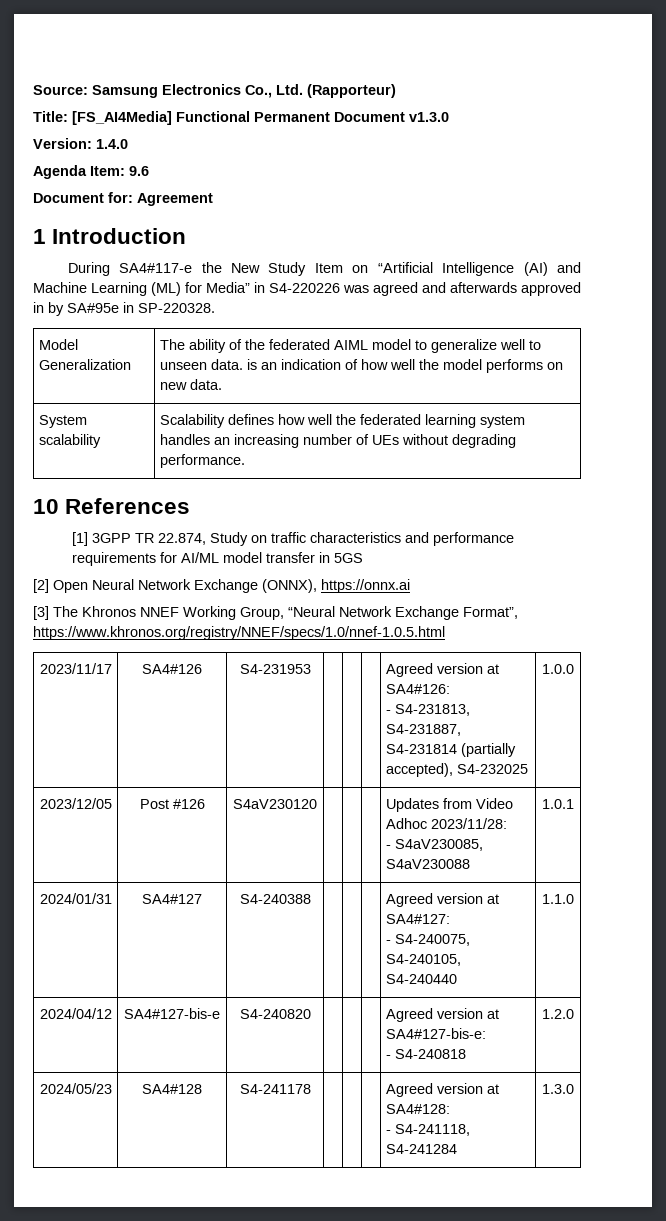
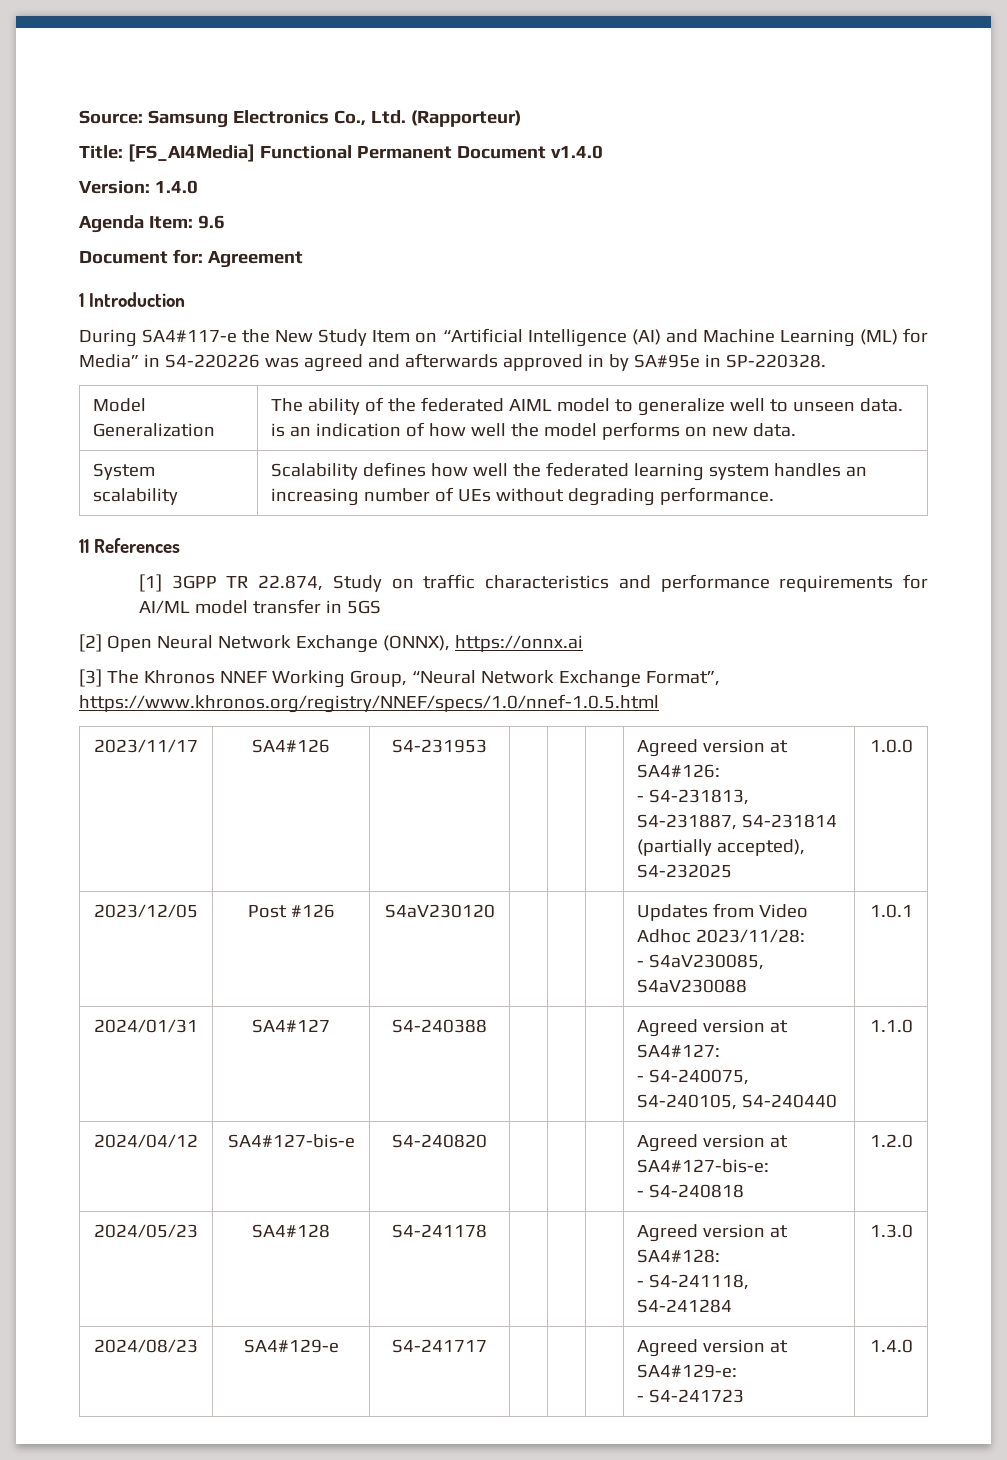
- Title: [FS_AI4Media] Functional Permanent Document v1.3.0
+ Title: [FS_AI4Media] Functional Permanent Document v1.4.0
- 10 References
+ 11 References
+ 2024/08/23 | SA4#129-e | S4-241717 | | | | Agreed version at SA4#129-e:
+ - S4-241723 | 1.4.0

